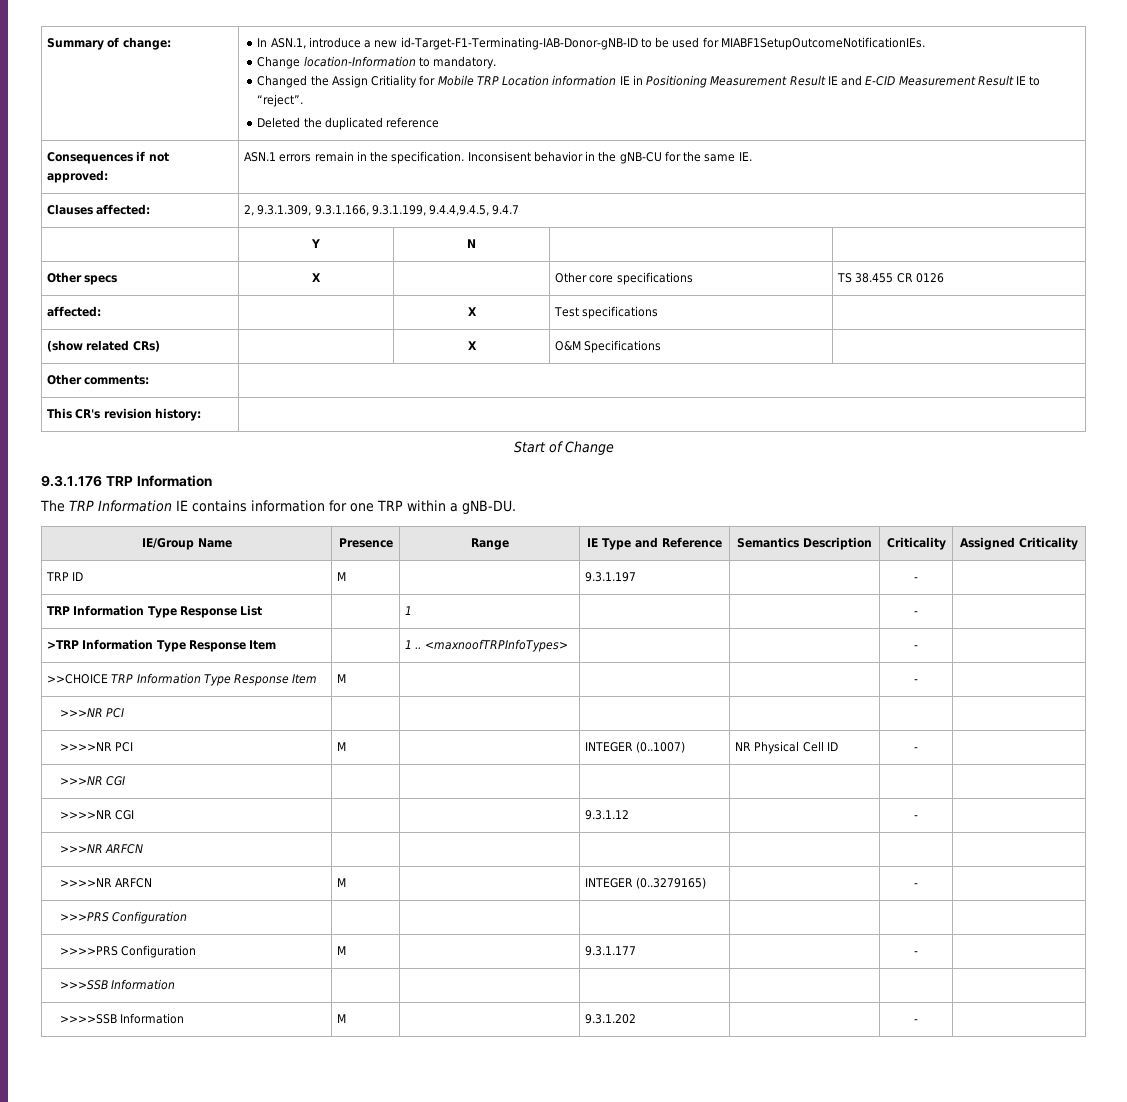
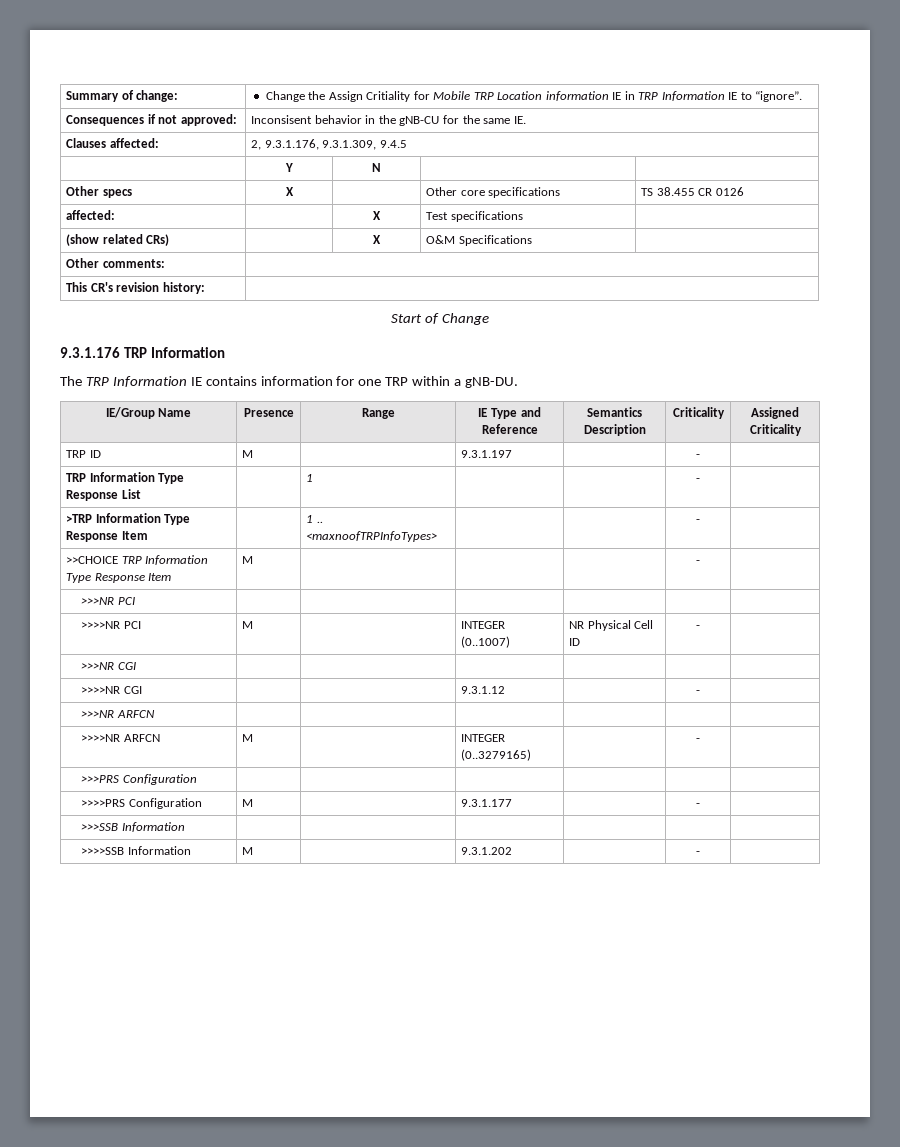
- In ASN.1, introduce a new id-Target-F1-Terminating-IAB-Donor-gNB-ID to be used for MIABF1SetupOutcomeNotificationIEs.
- Change location-Information to mandatory.
- Changed the Assign Critiality for Mobile TRP Location information IE in Positioning Measurement Result IE and E-CID Measurement Result IE to “reject”.
- Deleted the duplicated reference
- Consequences if not approved: | ASN.1 errors remain in the specification. Inconsisent behavior in the gNB-CU for the same IE.
+ Change the Assign Critiality for Mobile TRP Location information IE in TRP Information IE to “ignore”.
+ Consequences if not approved: | Inconsisent behavior in the gNB-CU for the same IE.
- Clauses affected: | 2, 9.3.1.309, 9.3.1.166, 9.3.1.199, 9.4.4,9.4.5, 9.4.7
+ Clauses affected: | 2, 9.3.1.176, 9.3.1.309, 9.4.5

